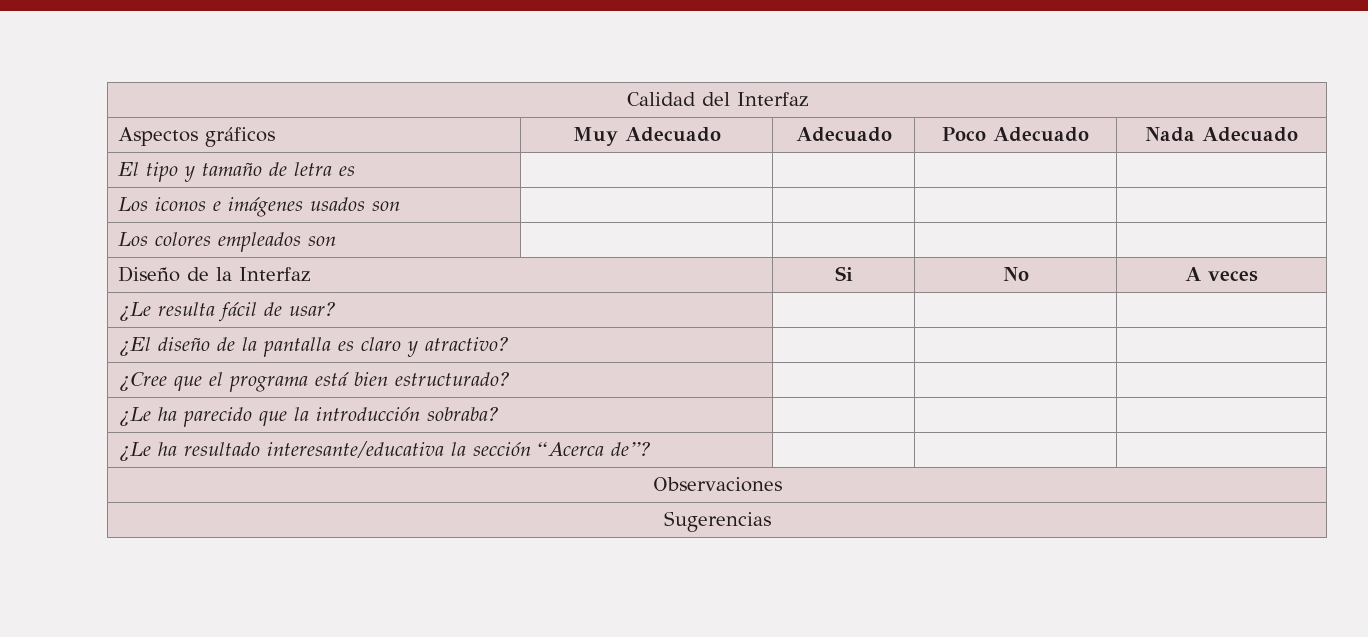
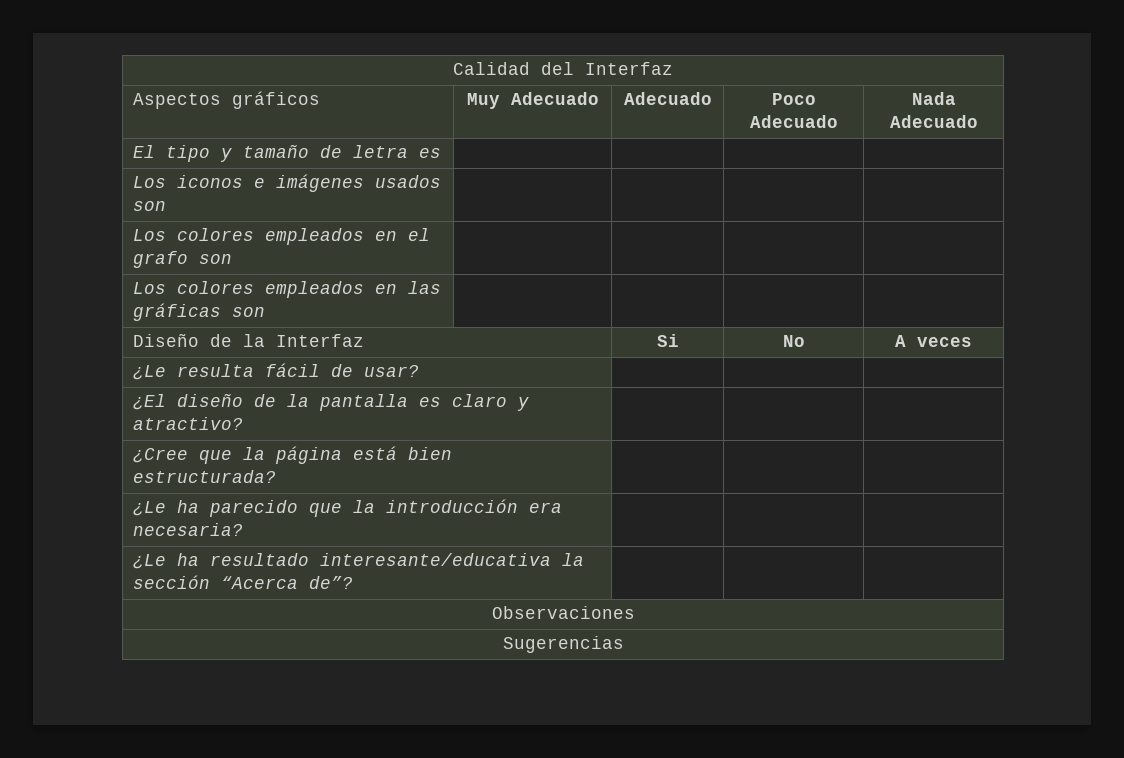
- Los colores empleados son | | | |
+ Los colores empleados en el grafo son | | | |
+ Los colores empleados en las gráficas son | | | |
- ¿Cree que el programa está bien estructurado? | | |
+ ¿Cree que la página está bien estructurada? | | |
- ¿Le ha parecido que la introducción sobraba? | | |
+ ¿Le ha parecido que la introducción era necesaria? | | |

